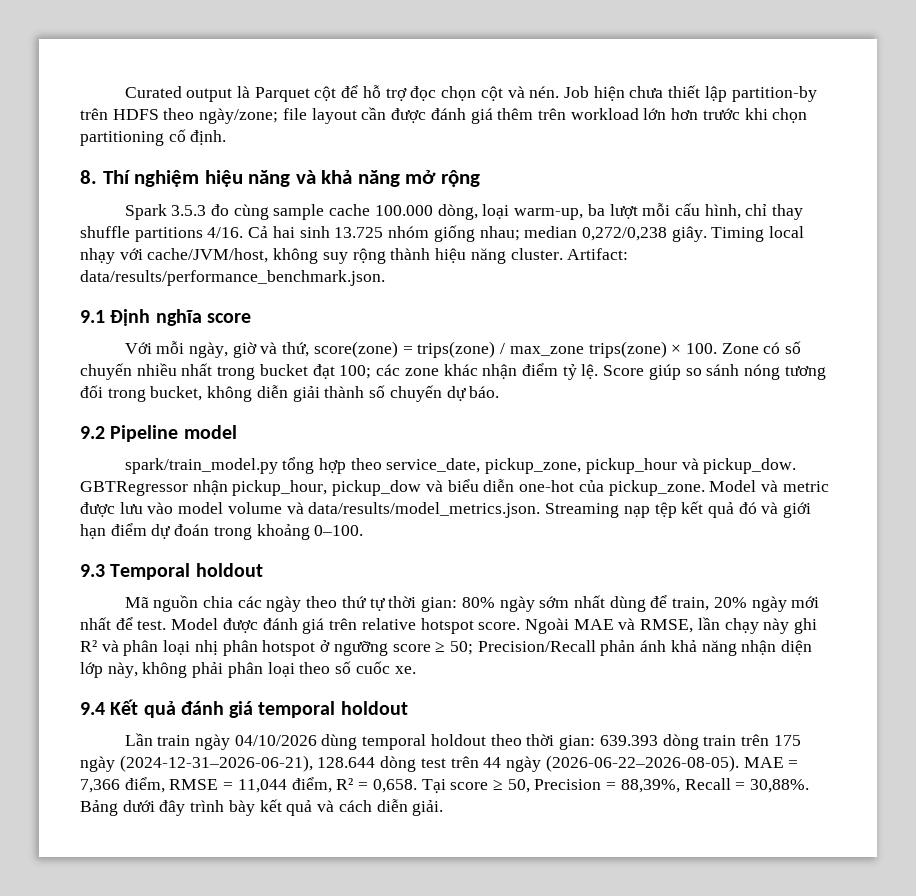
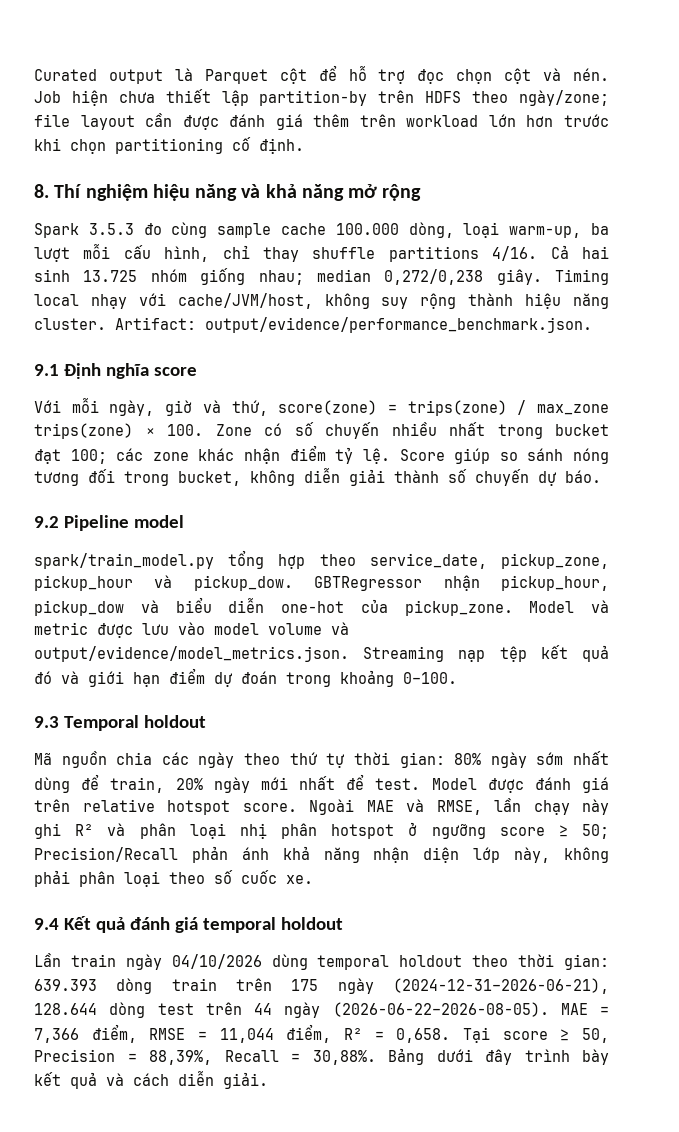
- Artifact: data/results/performance_benchmark.json.
+ Artifact: output/evidence/performance_benchmark.json.
- Model và metric được lưu vào model volume và data/results/model_metrics.json. Streaming nạp tệp kết quả đó và giới hạn điểm dự đoán trong khoảng 0–100.
+ Model và metric được lưu vào model volume và output/evidence/model_metrics.json. Streaming nạp tệp kết quả đó và giới hạn điểm dự đoán trong khoảng 0–100.

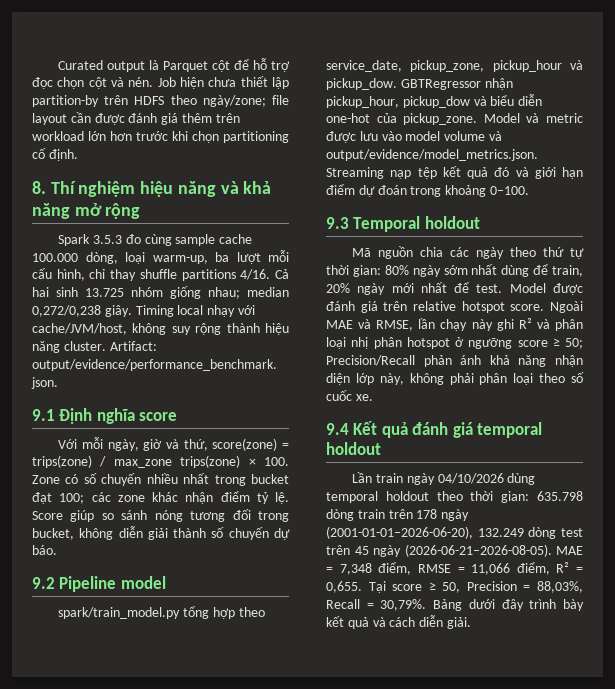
- Lần train ngày 04/10/2026 dùng temporal holdout theo thời gian: 639.393 dòng train trên 175 ngày (2024-12-31–2026-06-21), 128.644 dòng test trên 44 ngày (2026-06-22–2026-08-05).
+ Lần train ngày 04/10/2026 dùng temporal holdout theo thời gian: 635.798 dòng train trên 178 ngày (2001-01-01–2026-06-20), 132.249 dòng test trên 45 ngày (2026-06-21–2026-08-05).
- MAE = 7,366 điểm, RMSE = 11,044 điểm, R² = 0,658.
+ MAE = 7,348 điểm, RMSE = 11,066 điểm, R² = 0,655.
- Tại score ≥ 50, Precision = 88,39%, Recall = 30,88%.
+ Tại score ≥ 50, Precision = 88,03%, Recall = 30,79%.

